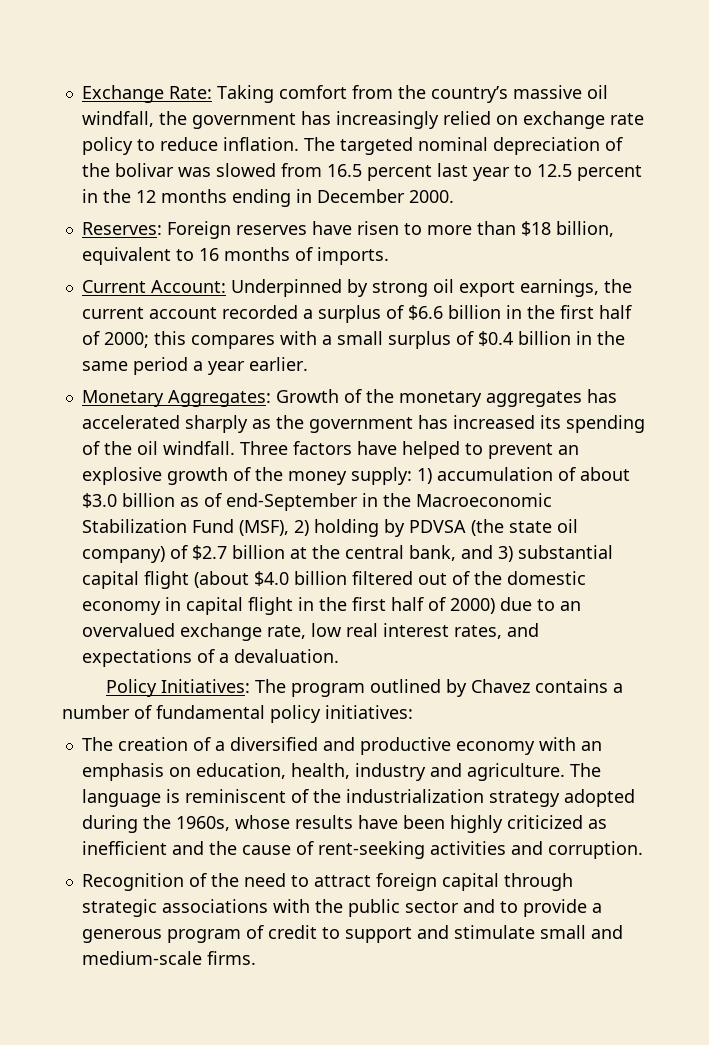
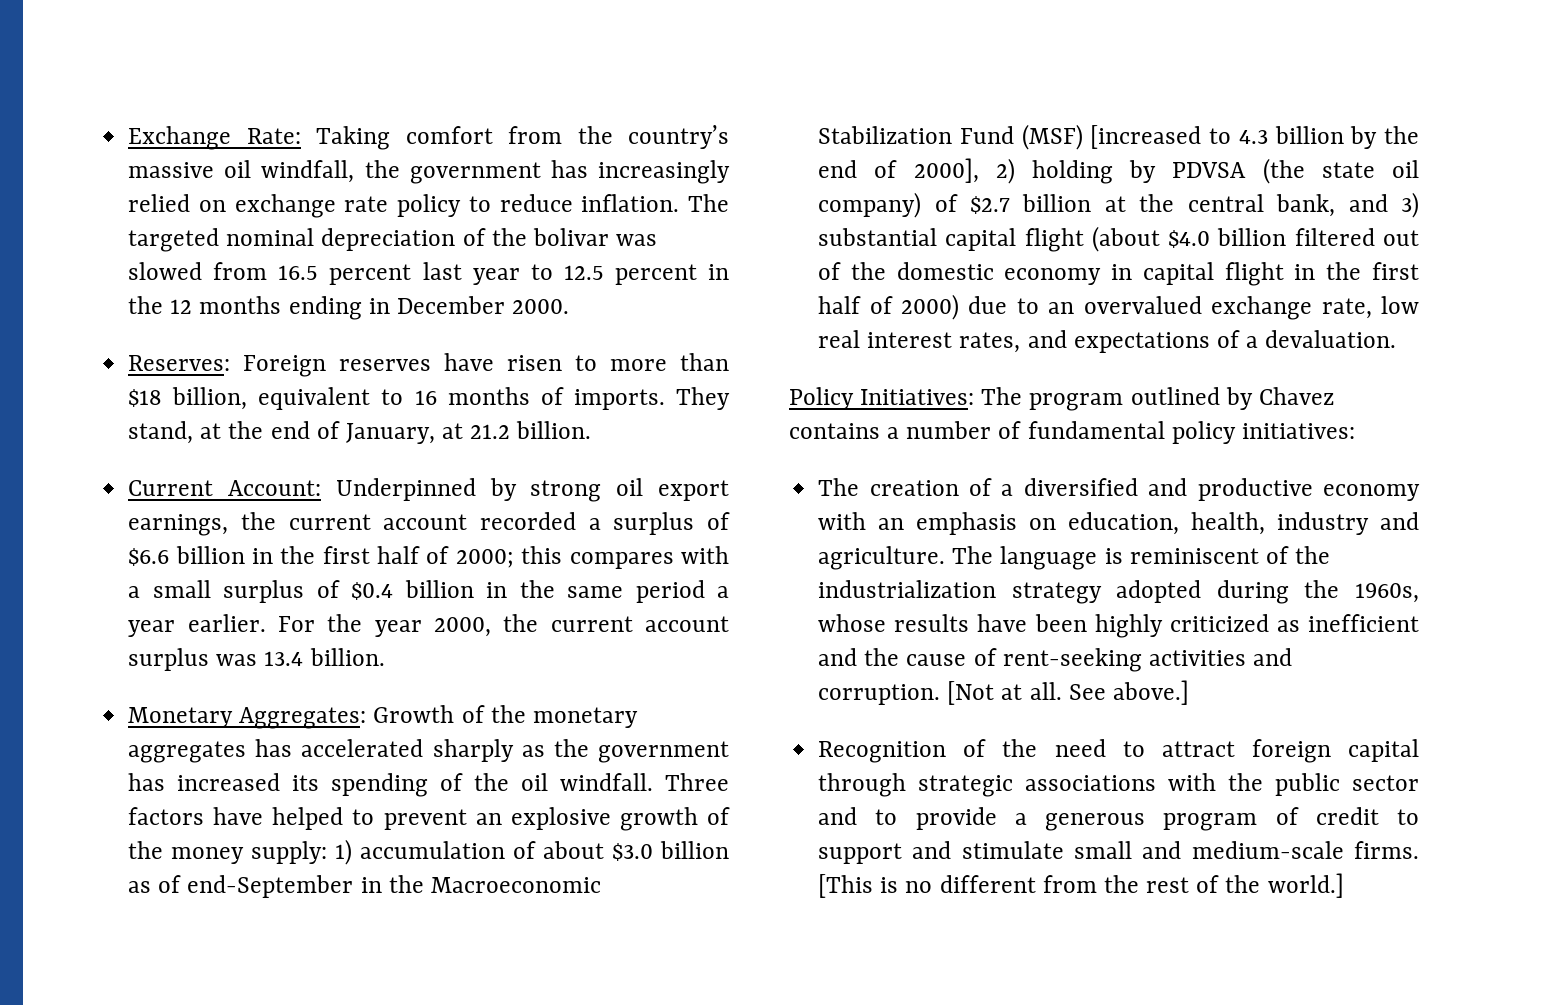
+ They stand, at the end of January, at 21.2 billion.
+ For the year 2000, the current account surplus was 13.4 billion.
- 1) accumulation of about $3.0 billion as of end-September in the Macroeconomic Stabilization Fund (MSF), 2) holding by PDVSA (the state oil company) of $2.7 billion at the central bank, and 3) substantial capital flight (about $4.0 billion filtered out of the domestic economy in capital flight in the first half of 2000) due to an overvalued exchange rate, low real interest rates, and expectations of a devaluation.
+ 1) accumulation of about $3.0 billion as of end-September in the Macroeconomic Stabilization Fund (MSF) [increased to 4.3 billion by the end of 2000], 2) holding by PDVSA (the state oil company) of $2.7 billion at the central bank, and 3) substantial capital flight (about $4.0 billion filtered out of the domestic economy in capital flight in the first half of 2000) due to an overvalued exchange rate, low real interest rates, and expectations of a devaluation.
+ [Not at all. See above.]
+ [This is no different from the rest of the world.]

